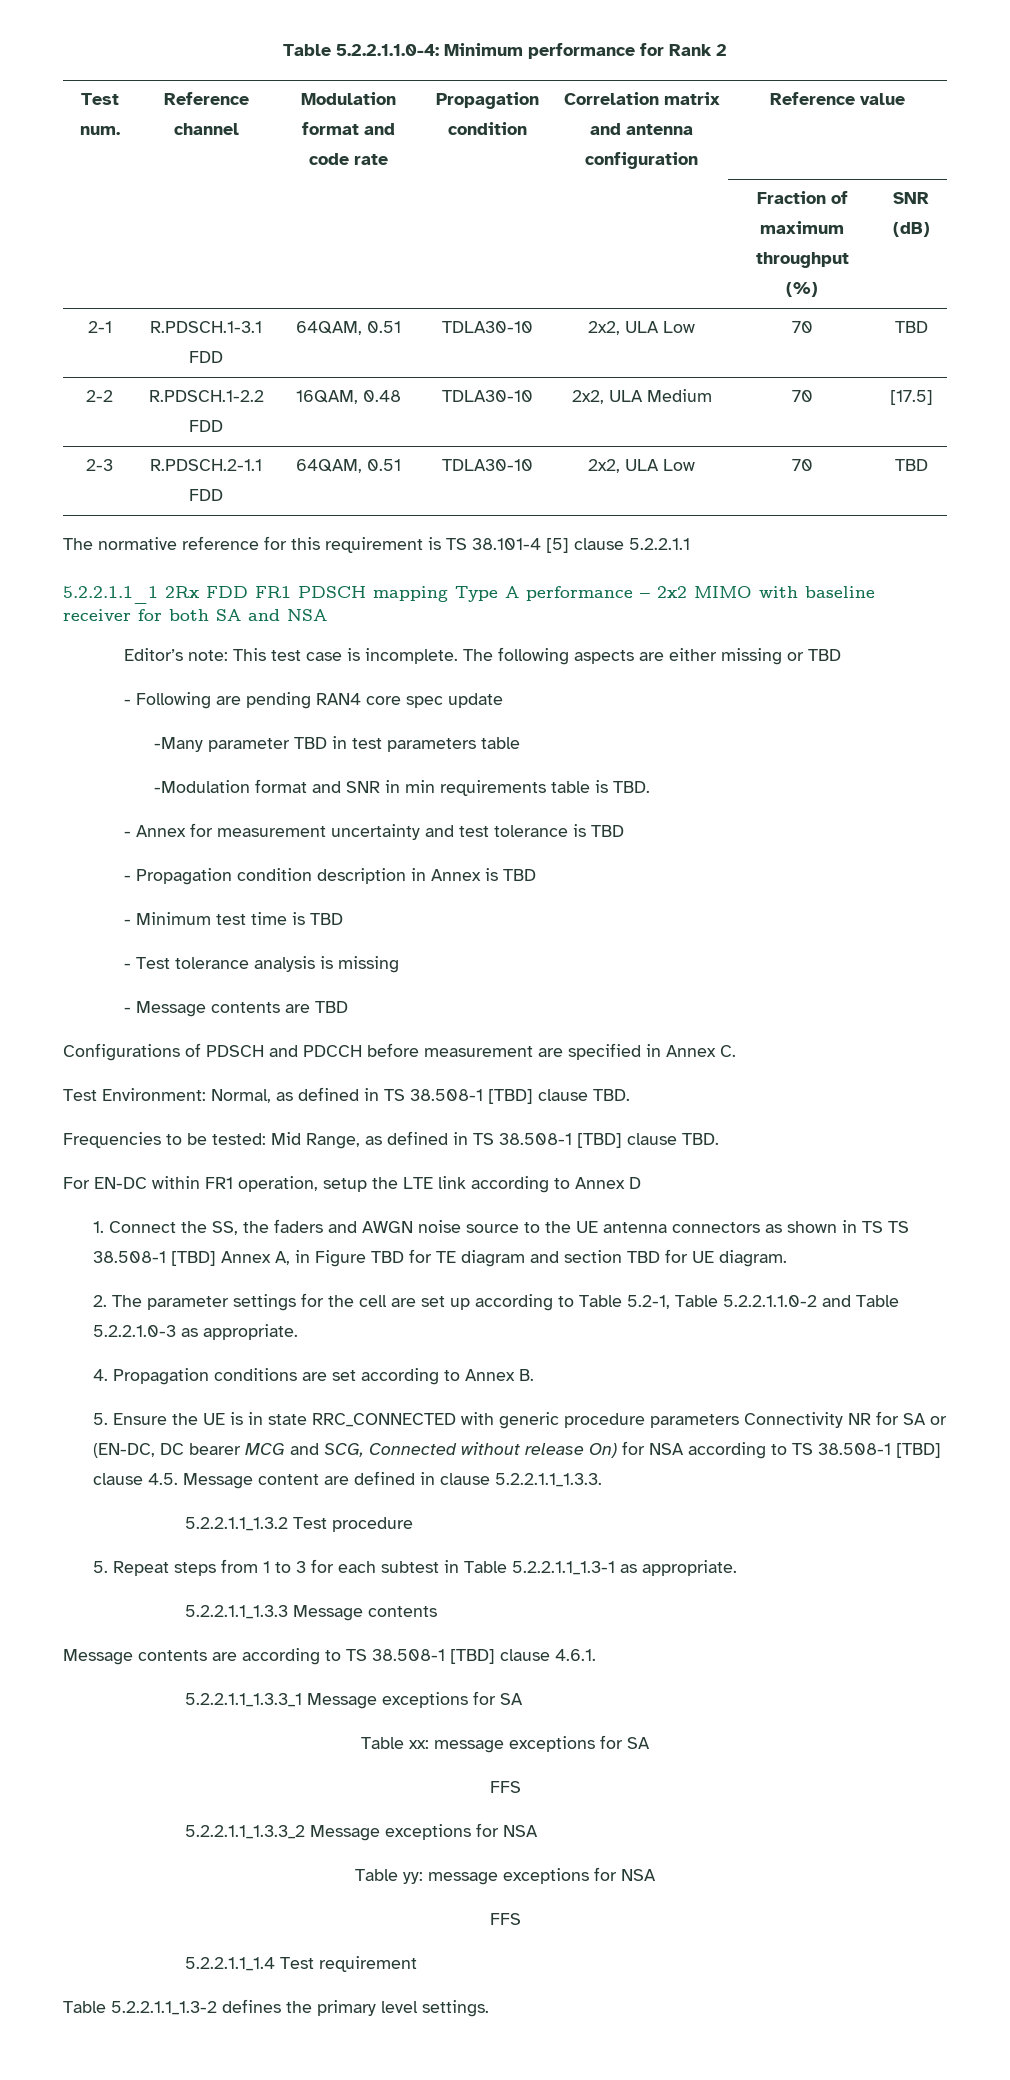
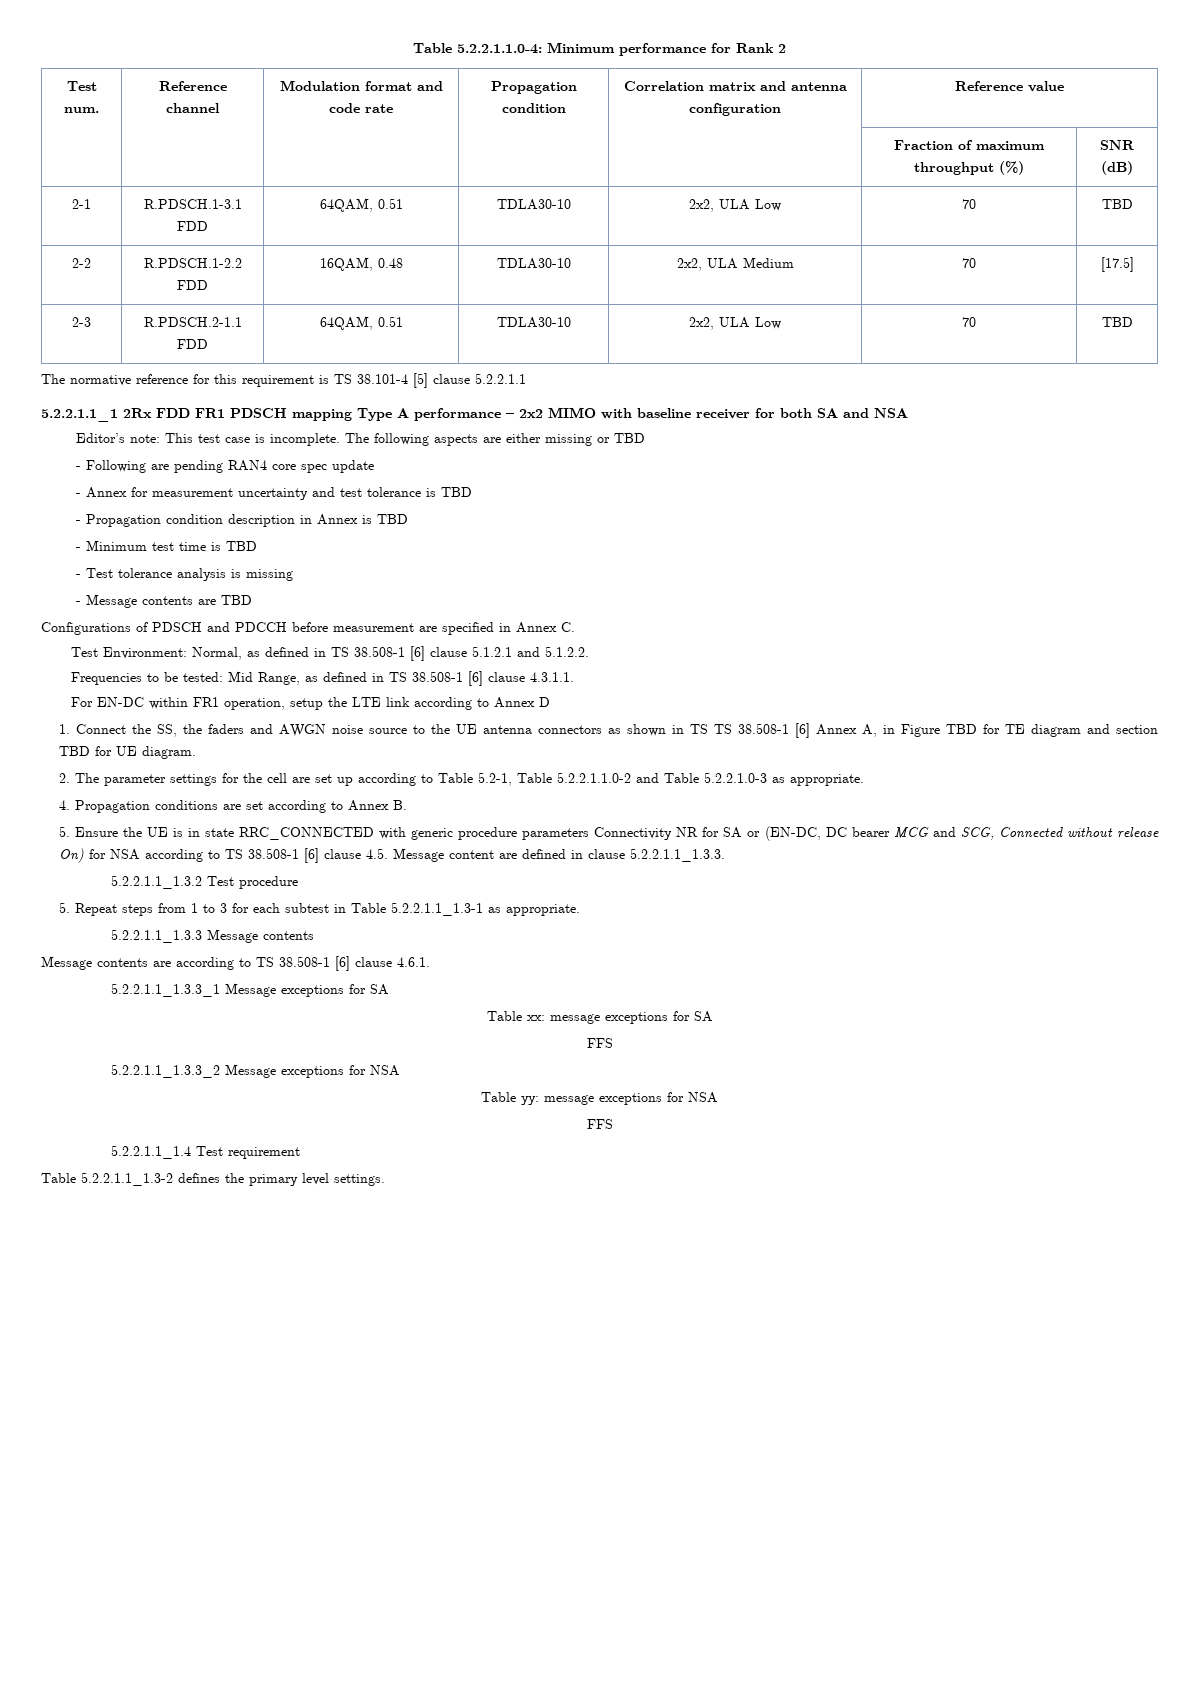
- -Many parameter TBD in test parameters table
- -Modulation format and SNR in min requirements table is TBD.
- Test Environment: Normal, as defined in TS 38.508-1 [TBD] clause TBD.
+ Test Environment: Normal, as defined in TS 38.508-1 [6] clause 5.1.2.1 and 5.1.2.2.
- Frequencies to be tested: Mid Range, as defined in TS 38.508-1 [TBD] clause TBD.
+ Frequencies to be tested: Mid Range, as defined in TS 38.508-1 [6] clause 4.3.1.1.
- 1. Connect the SS, the faders and AWGN noise source to the UE antenna connectors as shown in TS TS 38.508-1 [TBD] Annex A, in Figure TBD for TE diagram and section TBD for UE diagram.
+ 1. Connect the SS, the faders and AWGN noise source to the UE antenna connectors as shown in TS TS 38.508-1 [6] Annex A, in Figure TBD for TE diagram and section TBD for UE diagram.
- 5. Ensure the UE is in state RRC_CONNECTED with generic procedure parameters Connectivity NR for SA or (EN-DC, DC bearer MCG and SCG, Connected without release On) for NSA according to TS 38.508-1 [TBD] clause 4.5. Message content are defined in clause 5.2.2.1.1_1.3.3.
+ 5. Ensure the UE is in state RRC_CONNECTED with generic procedure parameters Connectivity NR for SA or (EN-DC, DC bearer MCG and SCG, Connected without release On) for NSA according to TS 38.508-1 [6] clause 4.5. Message content are defined in clause 5.2.2.1.1_1.3.3.
- Message contents are according to TS 38.508-1 [TBD] clause 4.6.1.
+ Message contents are according to TS 38.508-1 [6] clause 4.6.1.

